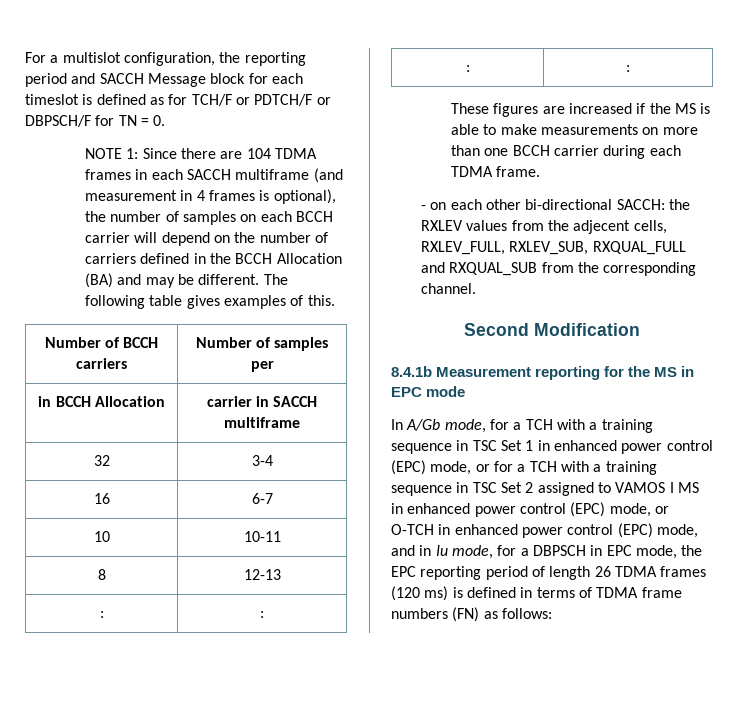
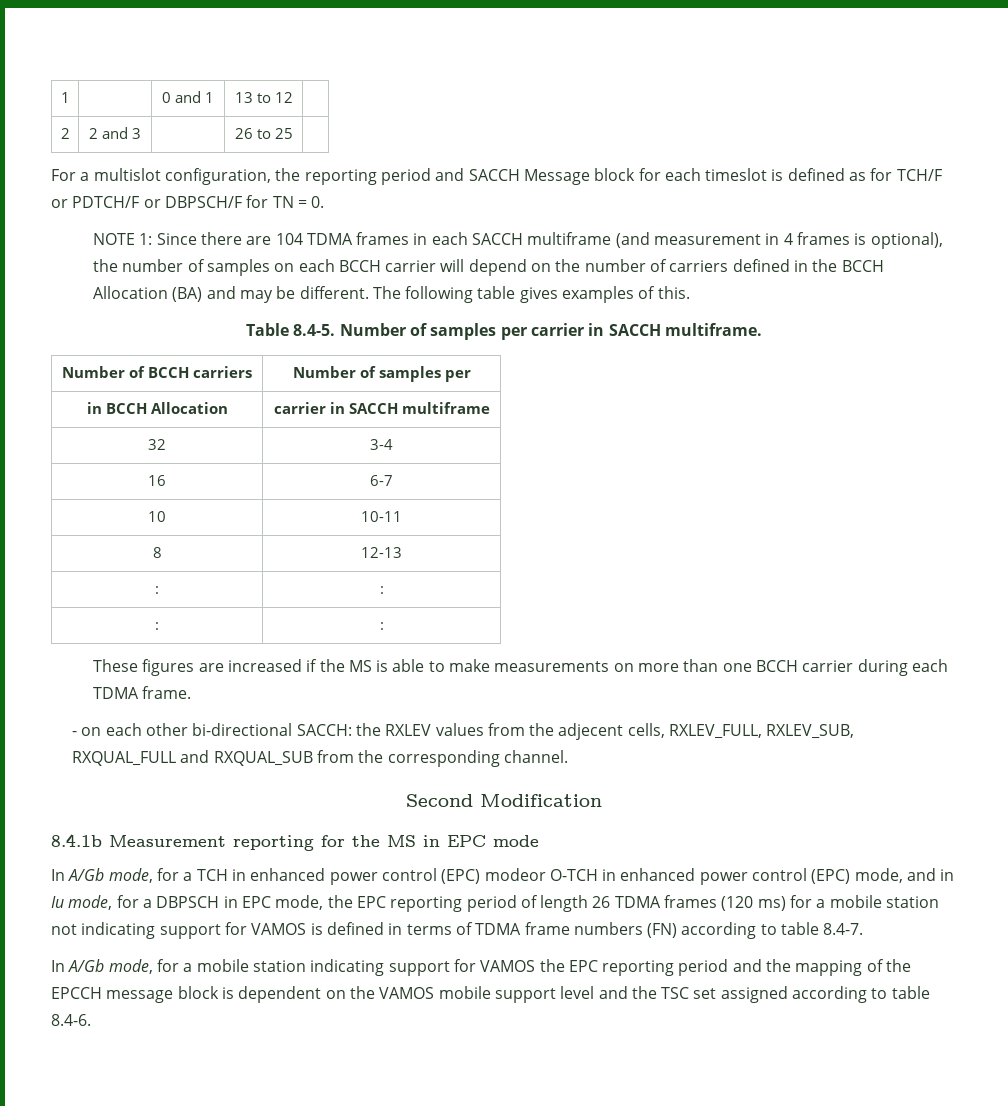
+ 1 | | 0 and 1 | 13 to 12 |
+ 2 | 2 and 3 | | 26 to 25 |
+ Table 8.4-5. Number of samples per carrier in SACCH multiframe.
- In A/Gb mode, for a TCH with a training sequence in TSC Set 1 in enhanced power control (EPC) mode, or for a TCH with a training sequence in TSC Set 2 assigned to VAMOS I MS in enhanced power control (EPC) mode, or O-TCH in enhanced power control (EPC) mode, and in Iu mode, for a DBPSCH in EPC mode, the EPC reporting period of length 26 TDMA frames (120 ms) is defined in terms of TDMA frame numbers (FN) as follows:
+ In A/Gb mode, for a TCH in enhanced power control (EPC) modeor O-TCH in enhanced power control (EPC) mode, and in Iu mode, for a DBPSCH in EPC mode, the EPC reporting period of length 26 TDMA frames (120 ms) for a mobile station not indicating support for VAMOS is defined in terms of TDMA frame numbers (FN) according to table 8.4-7.
+ In A/Gb mode, for a mobile station indicating support for VAMOS the EPC reporting period and the mapping of the EPCCH message block is dependent on the VAMOS mobile support level and the TSC set assigned according to table 8.4-6.

